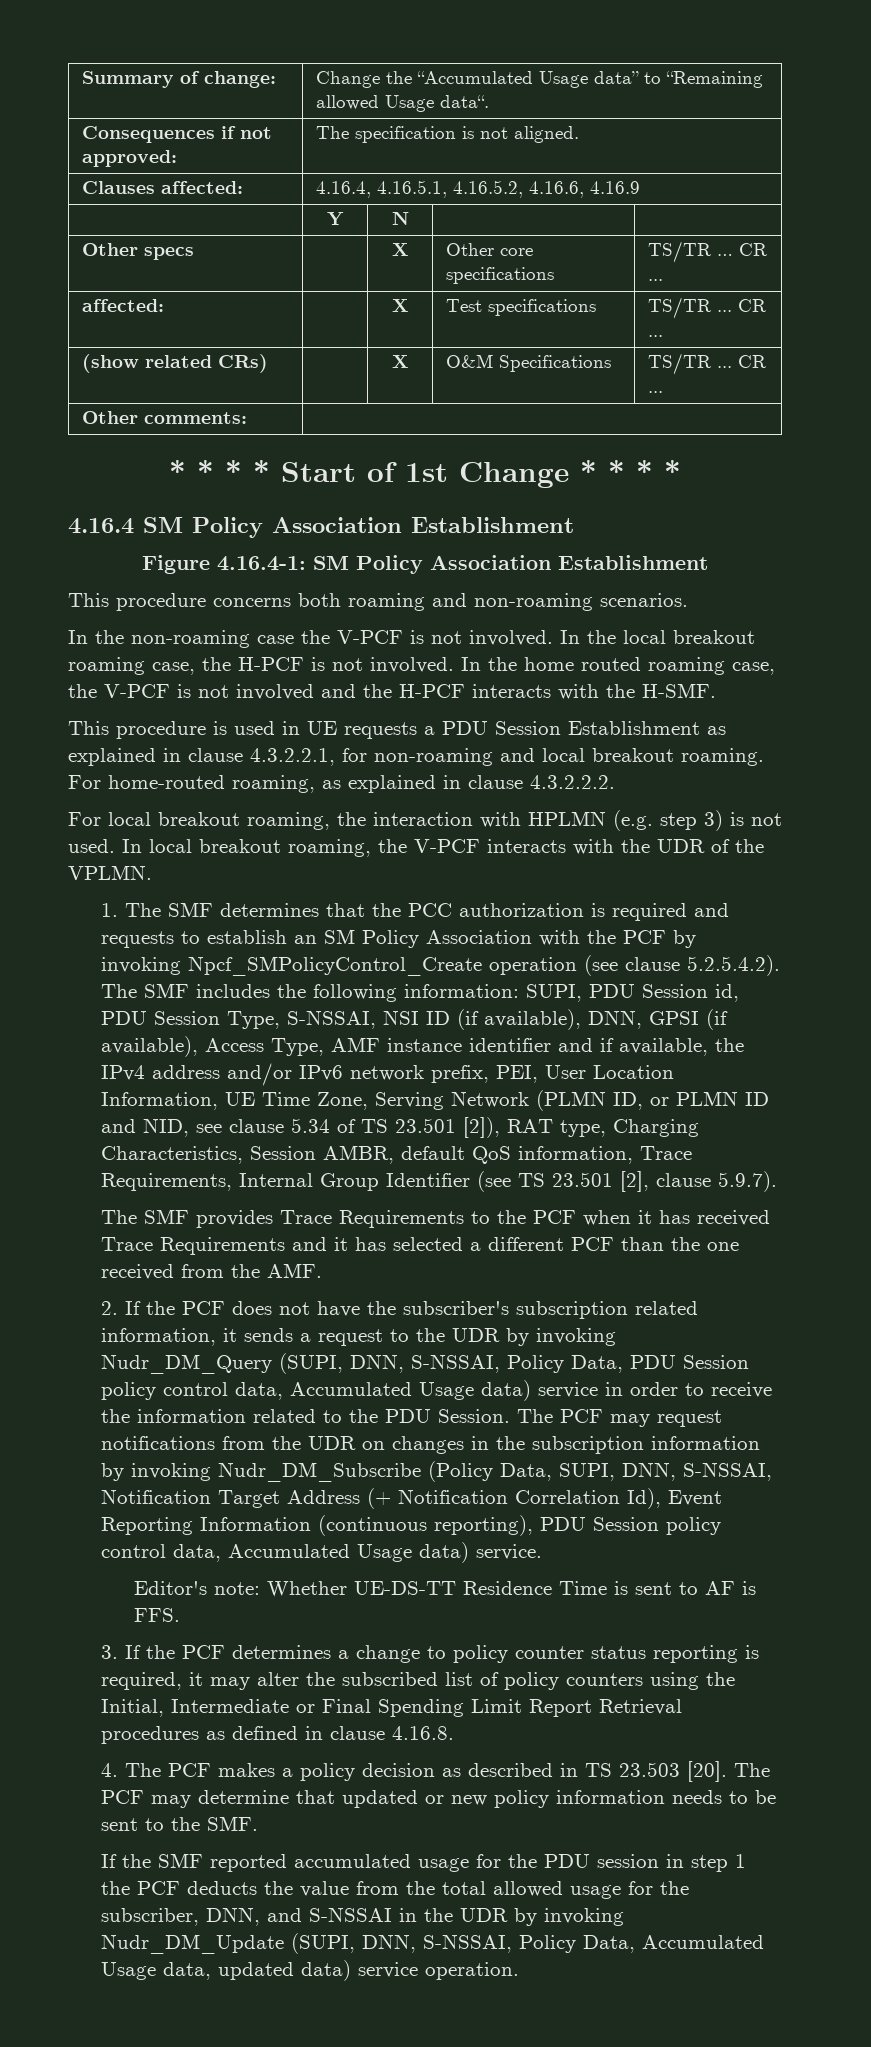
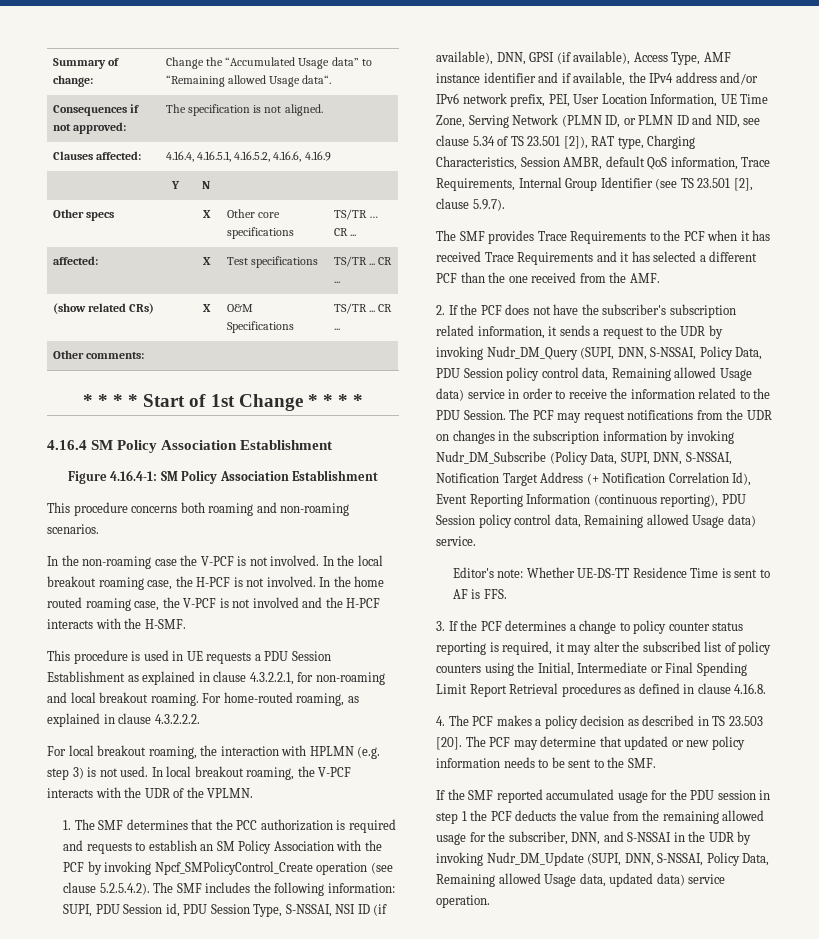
- 2. If the PCF does not have the subscriber's subscription related information, it sends a request to the UDR by invoking Nudr_DM_Query (SUPI, DNN, S-NSSAI, Policy Data, PDU Session policy control data, Accumulated Usage data) service in order to receive the information related to the PDU Session.
+ 2. If the PCF does not have the subscriber's subscription related information, it sends a request to the UDR by invoking Nudr_DM_Query (SUPI, DNN, S-NSSAI, Policy Data, PDU Session policy control data, Remaining allowed Usage data) service in order to receive the information related to the PDU Session.
- The PCF may request notifications from the UDR on changes in the subscription information by invoking Nudr_DM_Subscribe (Policy Data, SUPI, DNN, S-NSSAI, Notification Target Address (+ Notification Correlation Id), Event Reporting Information (continuous reporting), PDU Session policy control data, Accumulated Usage data) service.
+ The PCF may request notifications from the UDR on changes in the subscription information by invoking Nudr_DM_Subscribe (Policy Data, SUPI, DNN, S-NSSAI, Notification Target Address (+ Notification Correlation Id), Event Reporting Information (continuous reporting), PDU Session policy control data, Remaining allowed Usage data) service.
- If the SMF reported accumulated usage for the PDU session in step 1 the PCF deducts the value from the total allowed usage for the subscriber, DNN, and S-NSSAI in the UDR by invoking Nudr_DM_Update (SUPI, DNN, S-NSSAI, Policy Data, Accumulated Usage data, updated data) service operation.
+ If the SMF reported accumulated usage for the PDU session in step 1 the PCF deducts the value from the remaining allowed usage for the subscriber, DNN, and S-NSSAI in the UDR by invoking Nudr_DM_Update (SUPI, DNN, S-NSSAI, Policy Data, Remaining allowed Usage data, updated data) service operation.

